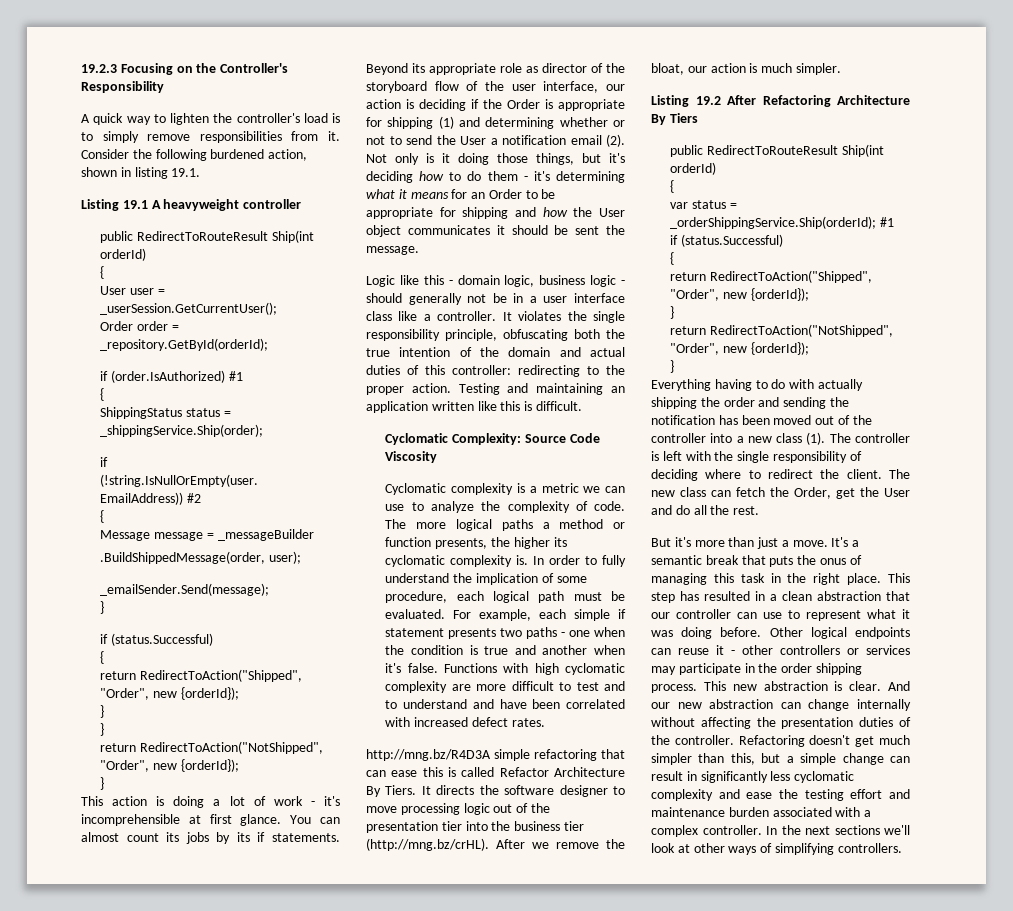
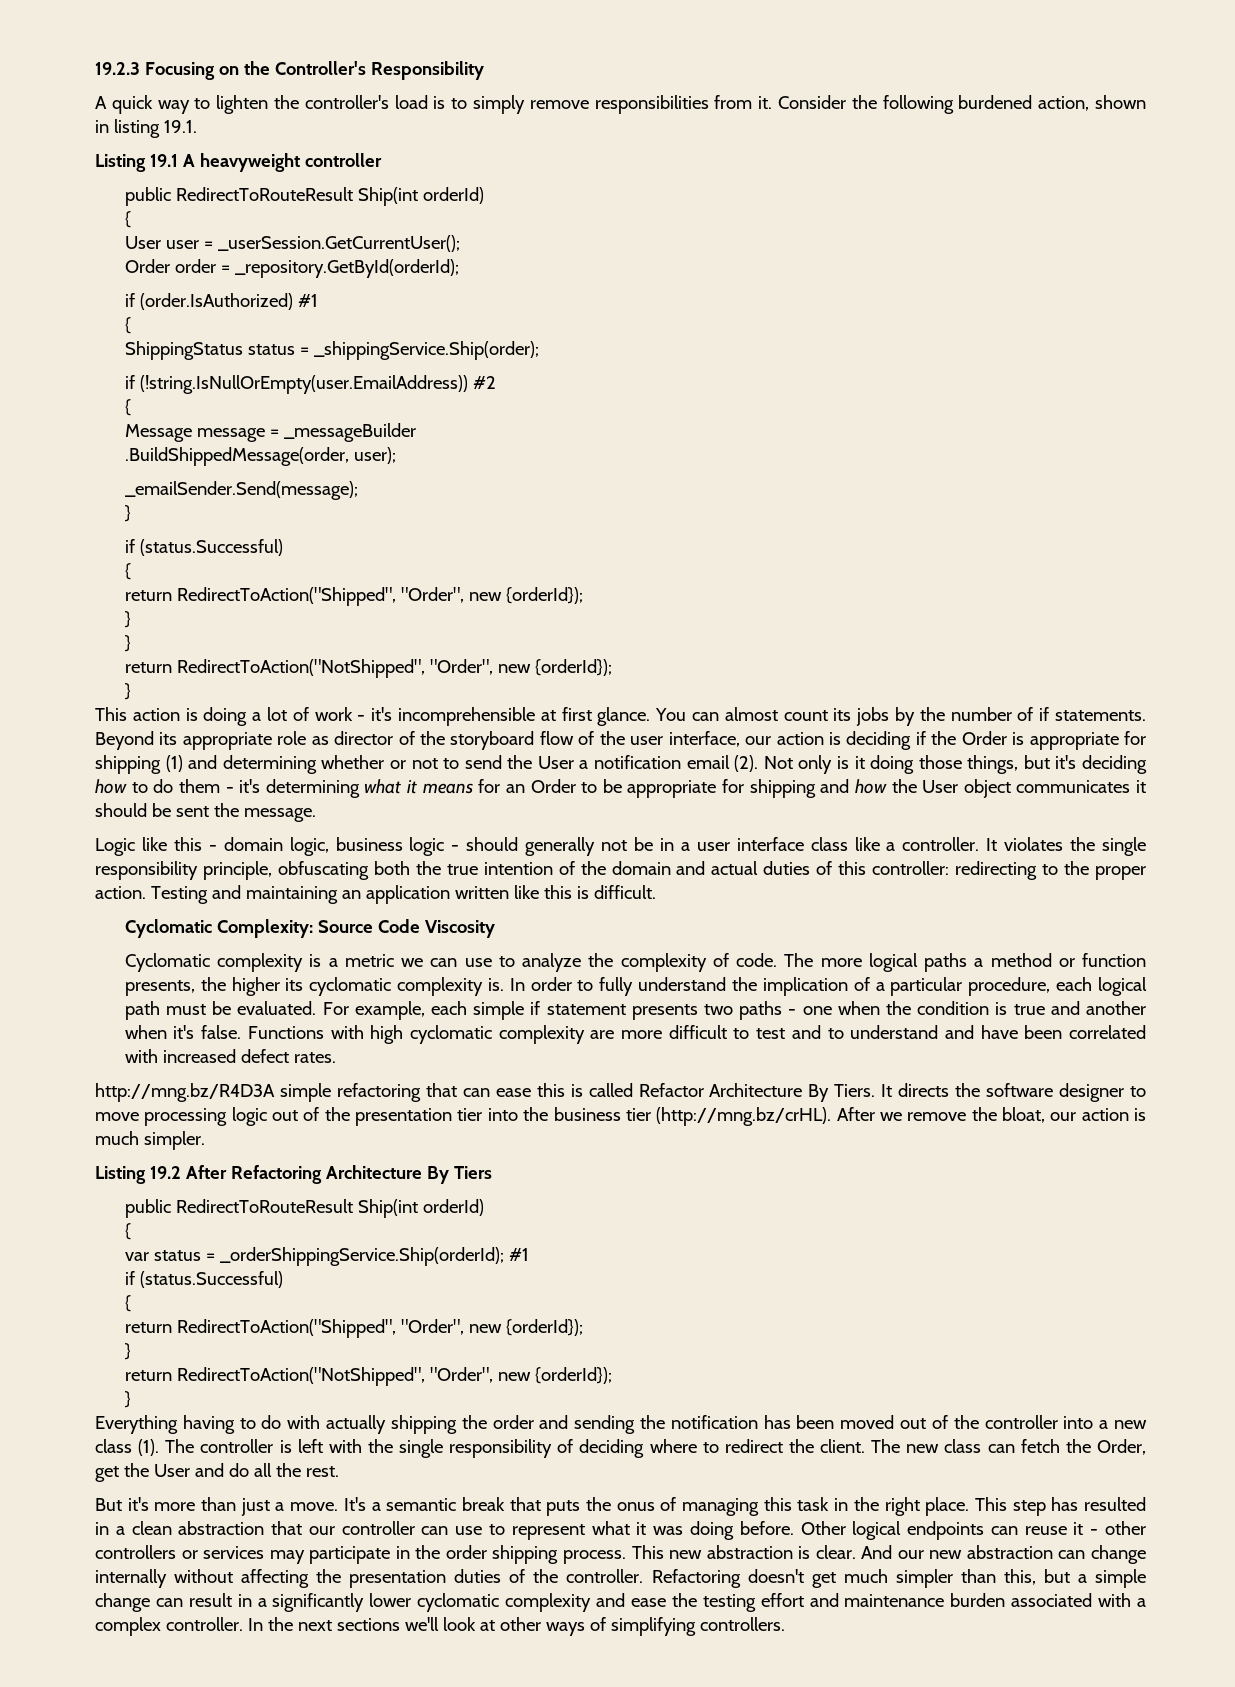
- You can almost count its jobs by its if statements.
+ You can almost count its jobs by the number of if statements.
- In order to fully understand the implication of some procedure, each logical path must be evaluated.
+ In order to fully understand the implication of a particular procedure, each logical path must be evaluated.
- Refactoring doesn't get much simpler than this, but a simple change can result in significantly less cyclomatic complexity and ease the testing effort and maintenance burden associated with a complex controller.
+ Refactoring doesn't get much simpler than this, but a simple change can result in a significantly lower cyclomatic complexity and ease the testing effort and maintenance burden associated with a complex controller.

